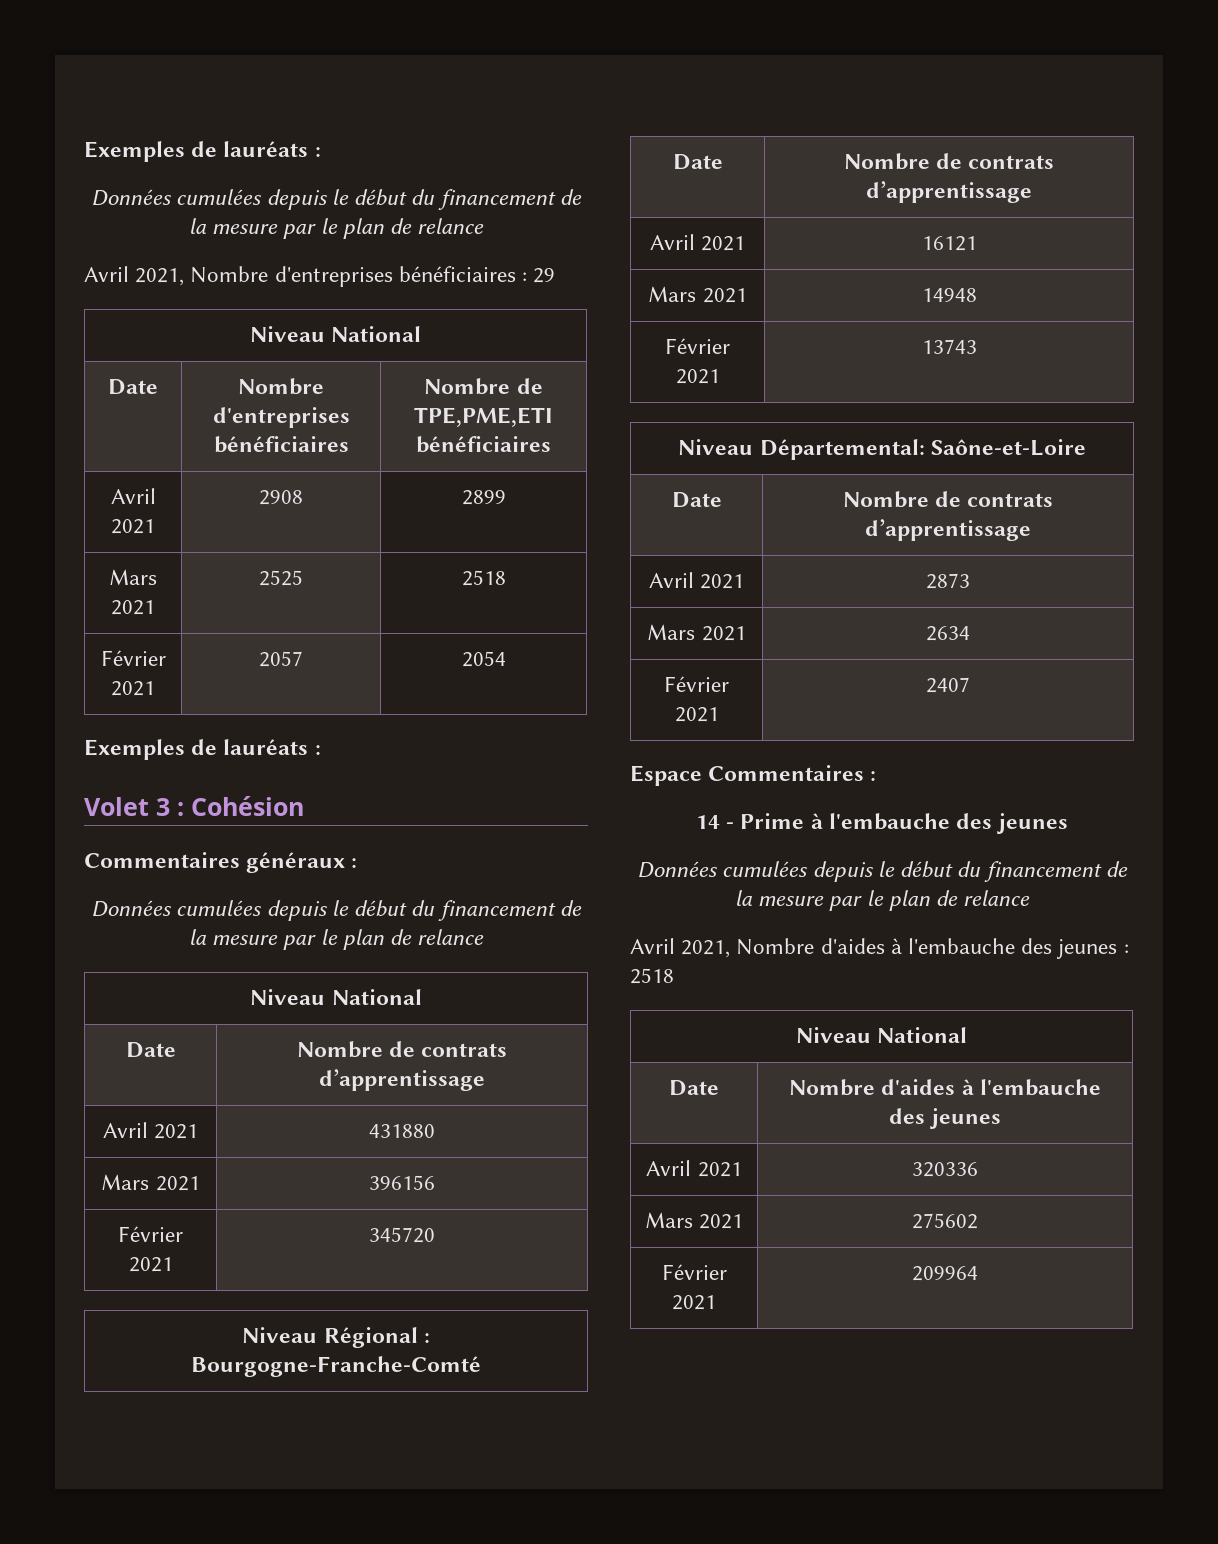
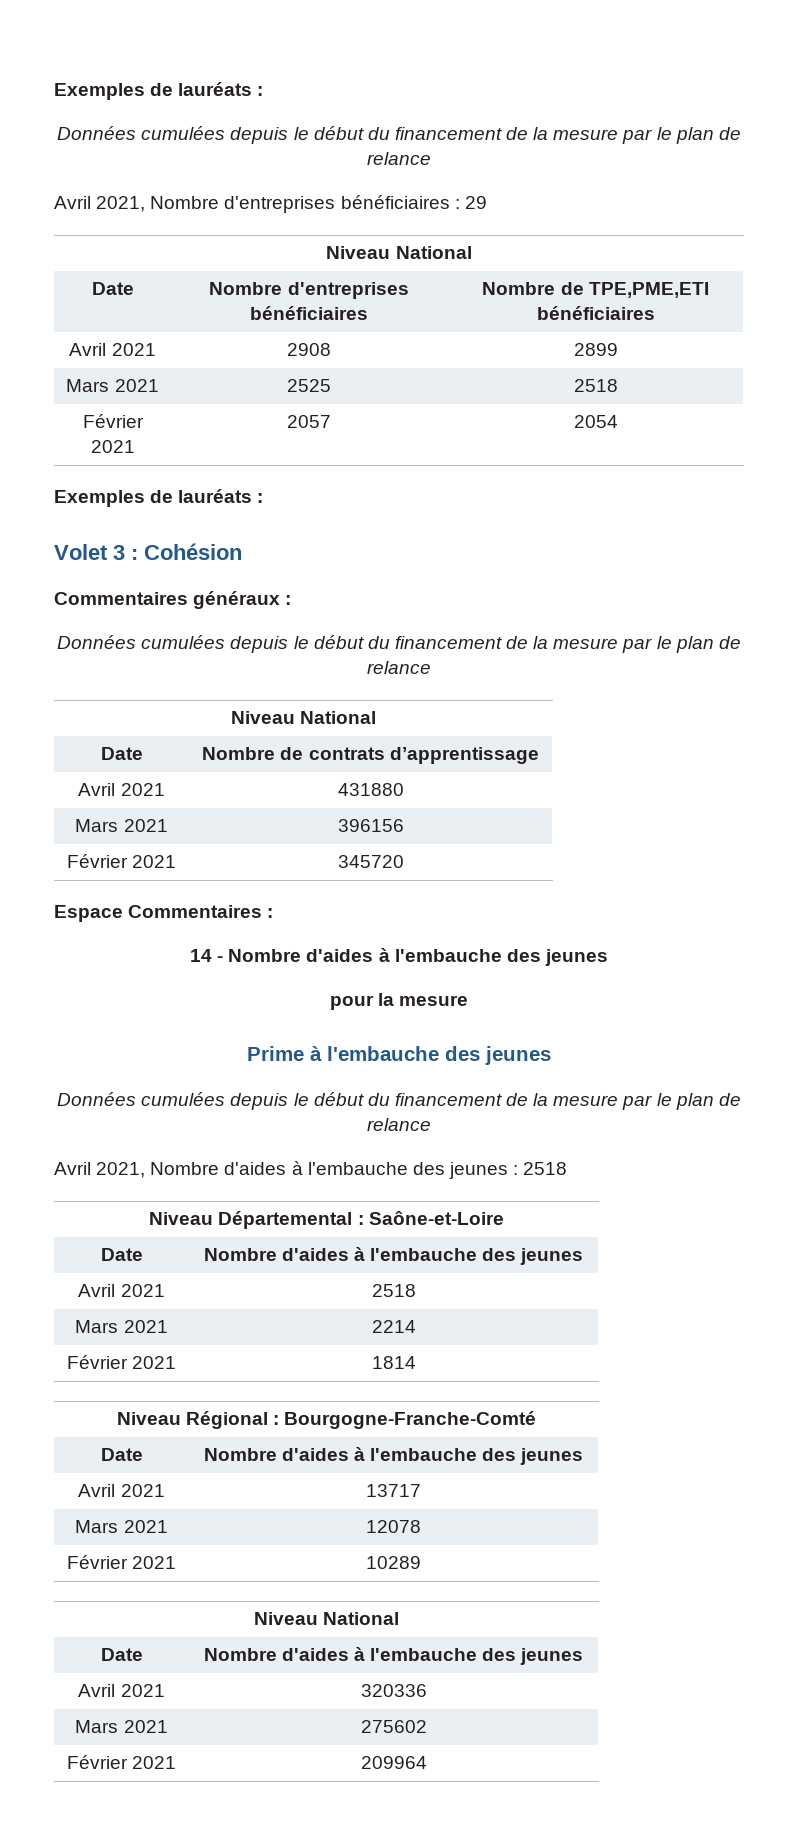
- Niveau Régional : Bourgogne-Franche-Comté
- Date | Nombre de contrats d’apprentissage
- Avril 2021 | 16121
- Mars 2021 | 14948
- Février 2021 | 13743
- Niveau Départemental: Saône-et-Loire
- Date | Nombre de contrats d’apprentissage
- Avril 2021 | 2873
- Mars 2021 | 2634
- Février 2021 | 2407
- 14 - Prime à l'embauche des jeunes
+ 14 - Nombre d'aides à l'embauche des jeunes
+ pour la mesure
+ Prime à l'embauche des jeunes
+ Niveau Départemental : Saône-et-Loire
+ Date | Nombre d'aides à l'embauche des jeunes
+ Avril 2021 | 2518
+ Mars 2021 | 2214
+ Février 2021 | 1814
+ Niveau Régional : Bourgogne-Franche-Comté
+ Date | Nombre d'aides à l'embauche des jeunes
+ Avril 2021 | 13717
+ Mars 2021 | 12078
+ Février 2021 | 10289

